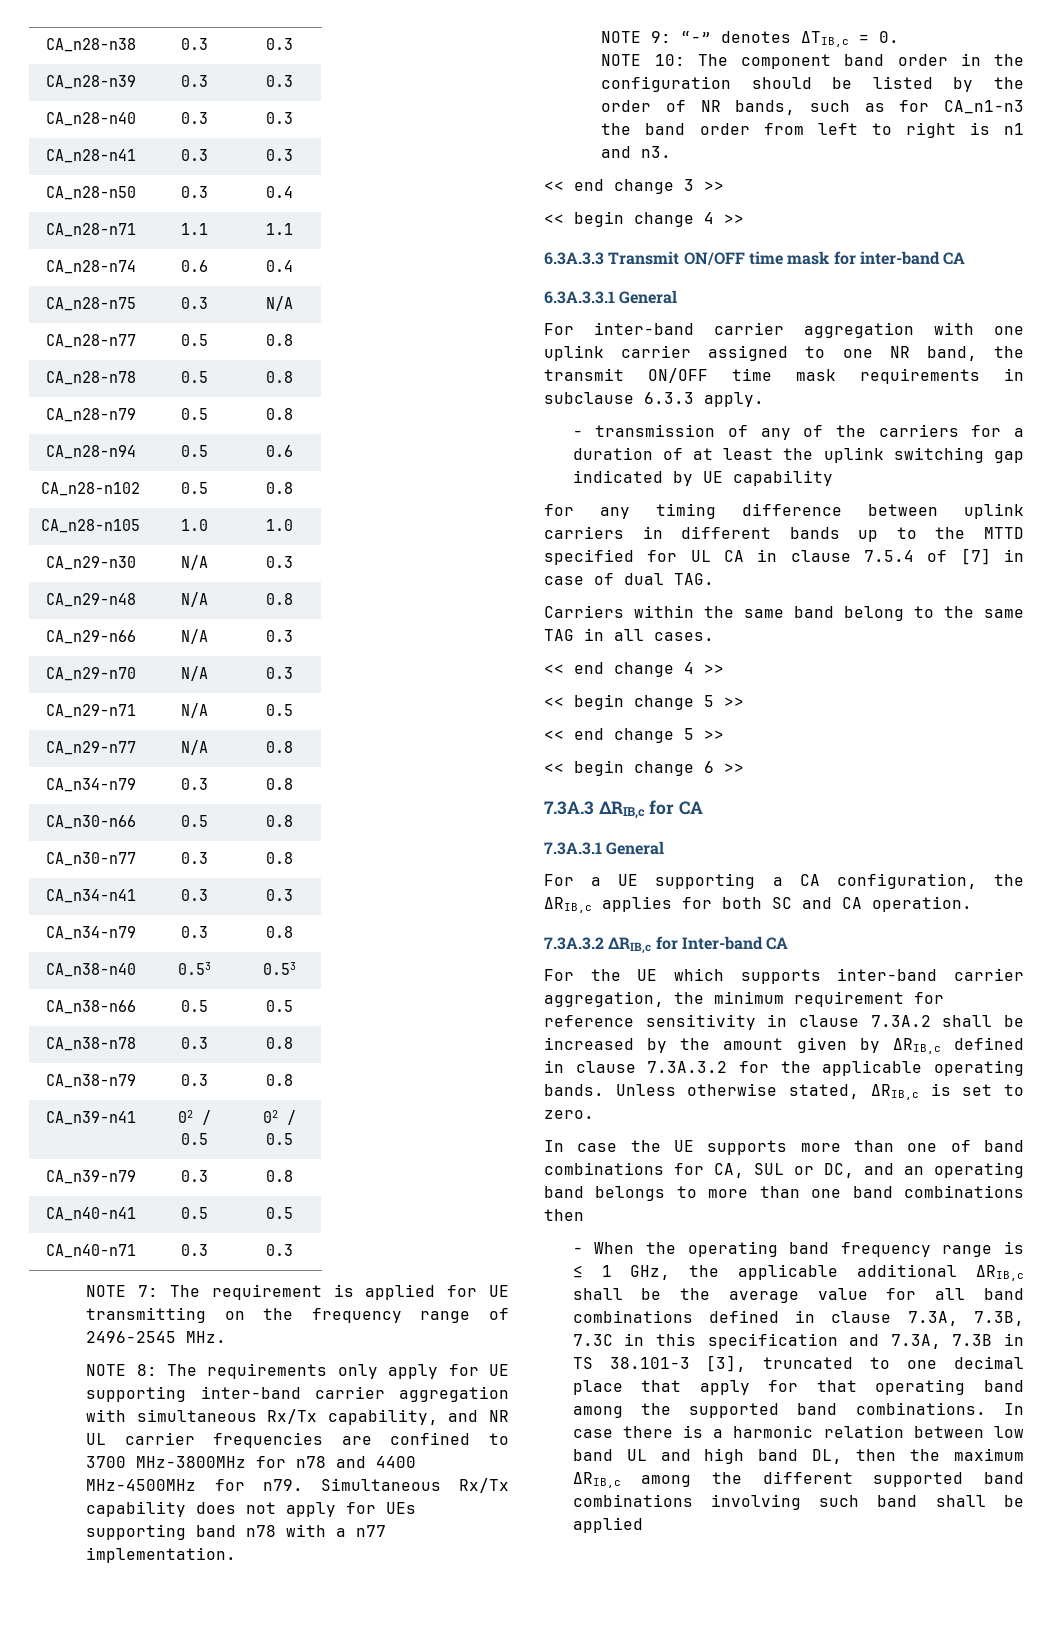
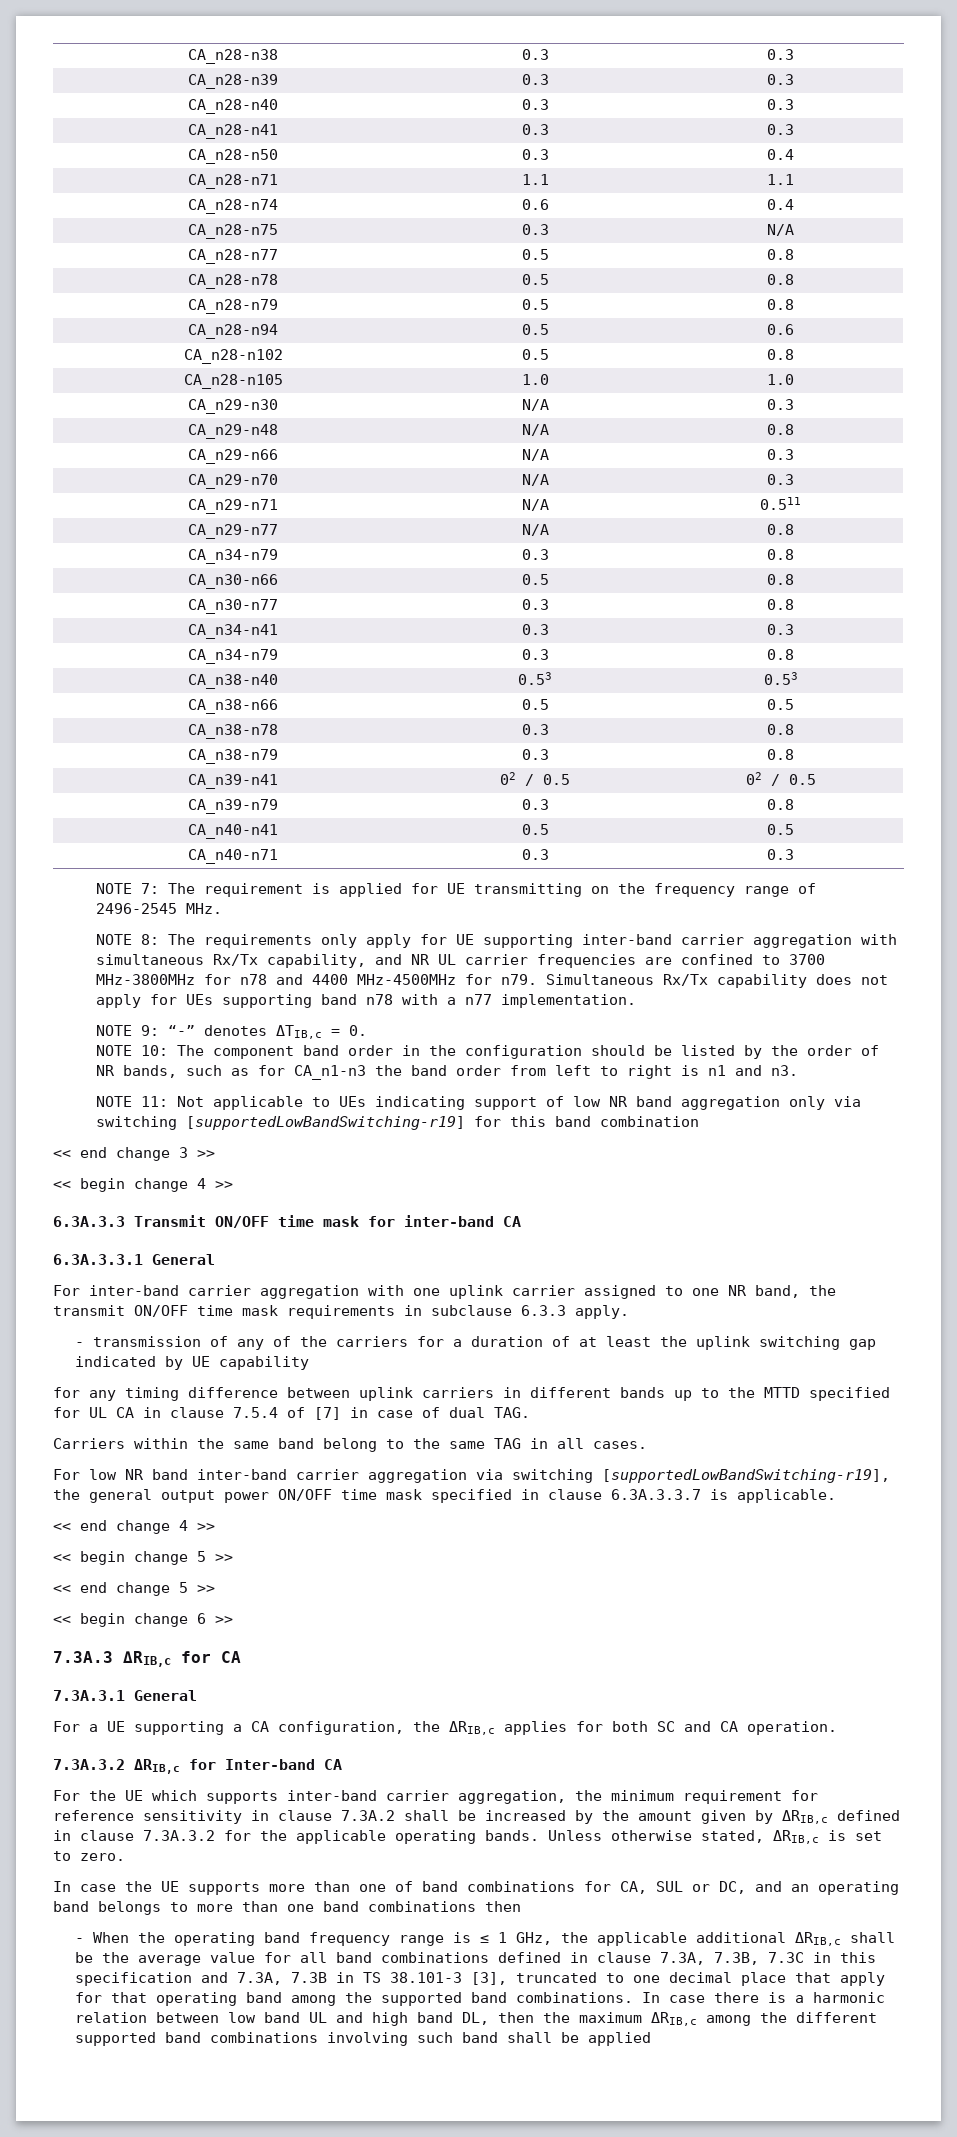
- CA_n29-n71 | N/A | 0.5
+ CA_n29-n71 | N/A | 0.511
+ NOTE 11: Not applicable to UEs indicating support of low NR band aggregation only via switching [supportedLowBandSwitching-r19] for this band combination
+ For low NR band inter-band carrier aggregation via switching [supportedLowBandSwitching-r19], the general output power ON/OFF time mask specified in clause 6.3A.3.3.7 is applicable.

